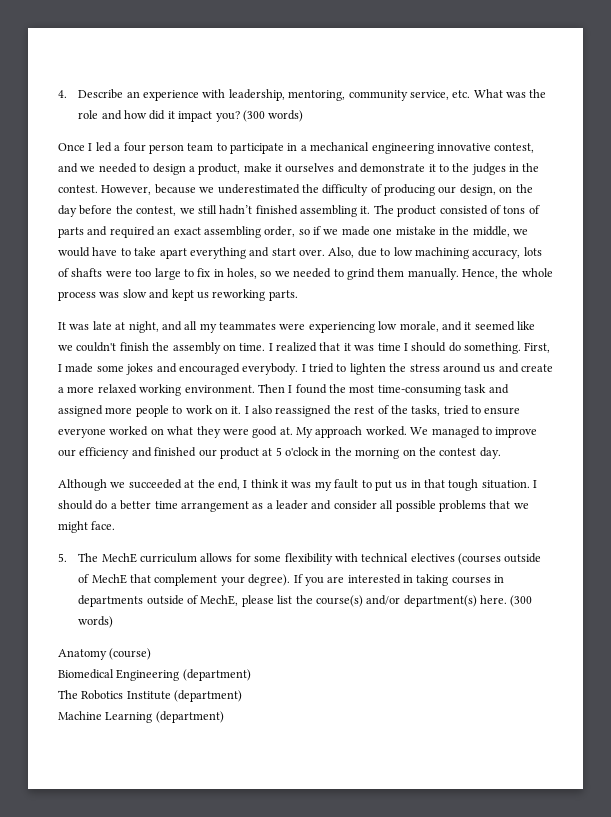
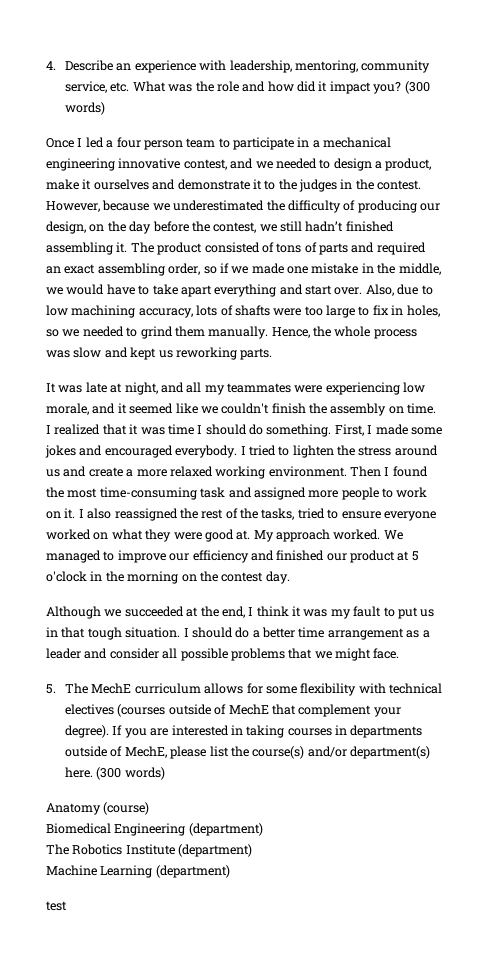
+ test

